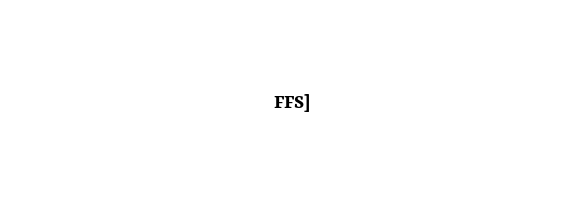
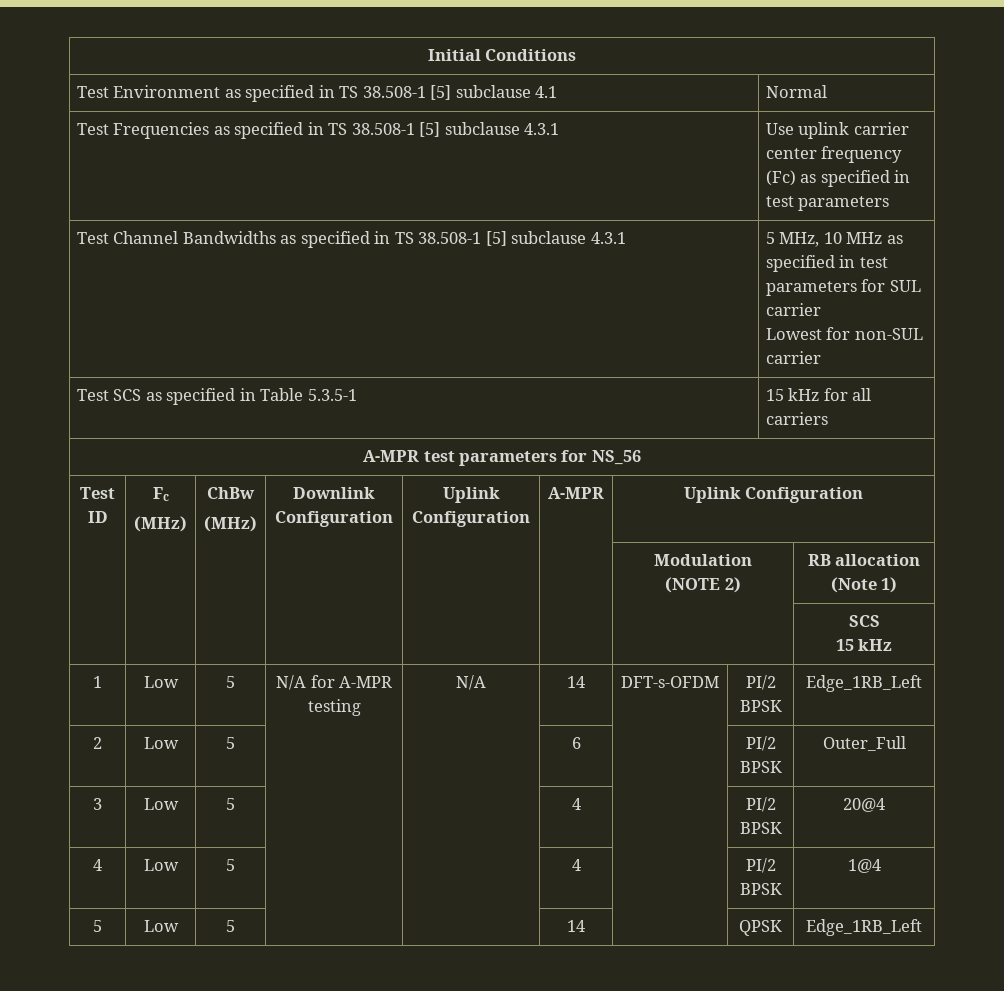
- FFS]
+ Initial Conditions
+ Test Environment as specified in TS 38.508-1 [5] subclause 4.1 | Normal
+ Test Frequencies as specified in TS 38.508-1 [5] subclause 4.3.1 | Use uplink carrier center frequency (Fc) as specified in test parameters
+ Test Channel Bandwidths as specified in TS 38.508-1 [5] subclause 4.3.1 | 5 MHz, 10 MHz as specified in test parameters for SUL carrier
+ Lowest for non-SUL carrier
+ Test SCS as specified in Table 5.3.5-1 | 15 kHz for all carriers
+ A-MPR test parameters for NS_56
+ Test ID | Fc
+ (MHz) | ChBw
+ (MHz) | Downlink Configuration | Uplink Configuration | A-MPR | Uplink Configuration
+ | | | | | | Modulation
+ (NOTE 2) | RB allocation (Note 1)
+ | | | | | | | SCS
+ 15 kHz
+ 1 | Low | 5 | N/A for A-MPR testing | N/A | 14 | DFT-s-OFDM | PI/2 BPSK | Edge_1RB_Left
+ 2 | Low | 5 | | | 6 | | PI/2 BPSK | Outer_Full
+ 3 | Low | 5 | | | 4 | | PI/2 BPSK | 20@4
+ 4 | Low | 5 | | | 4 | | PI/2 BPSK | 1@4
+ 5 | Low | 5 | | | 14 | | QPSK | Edge_1RB_Left

